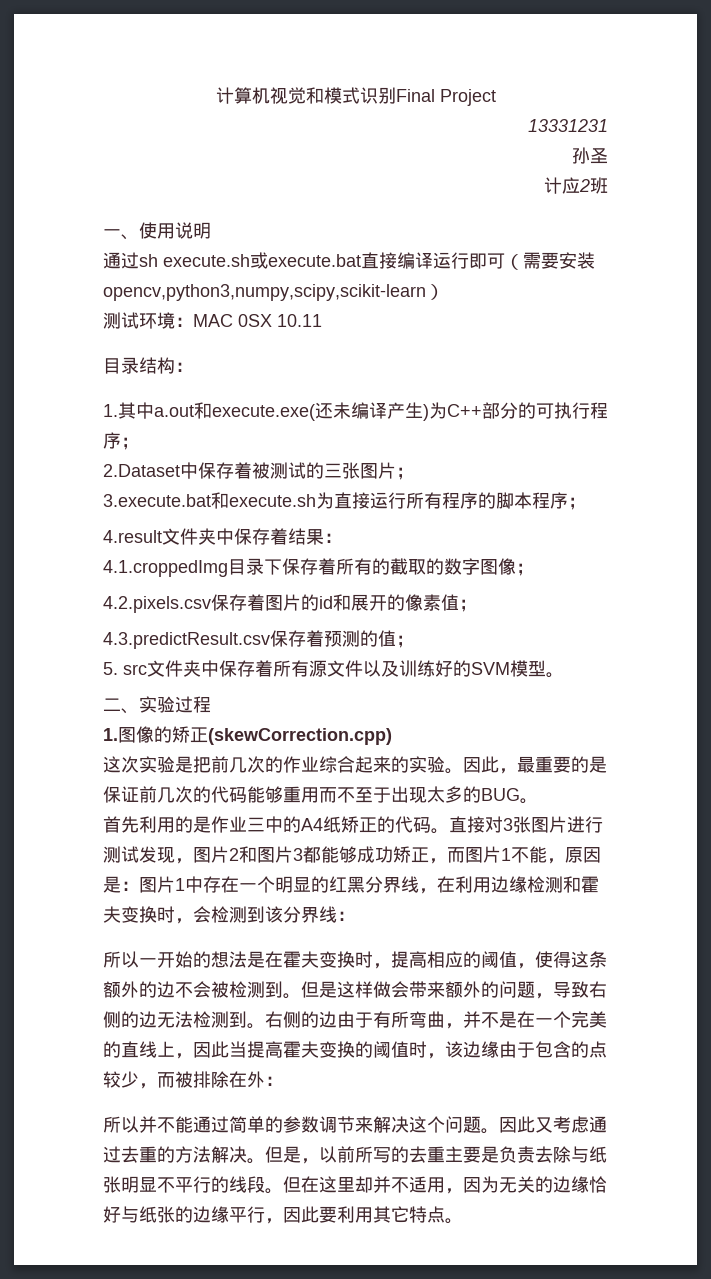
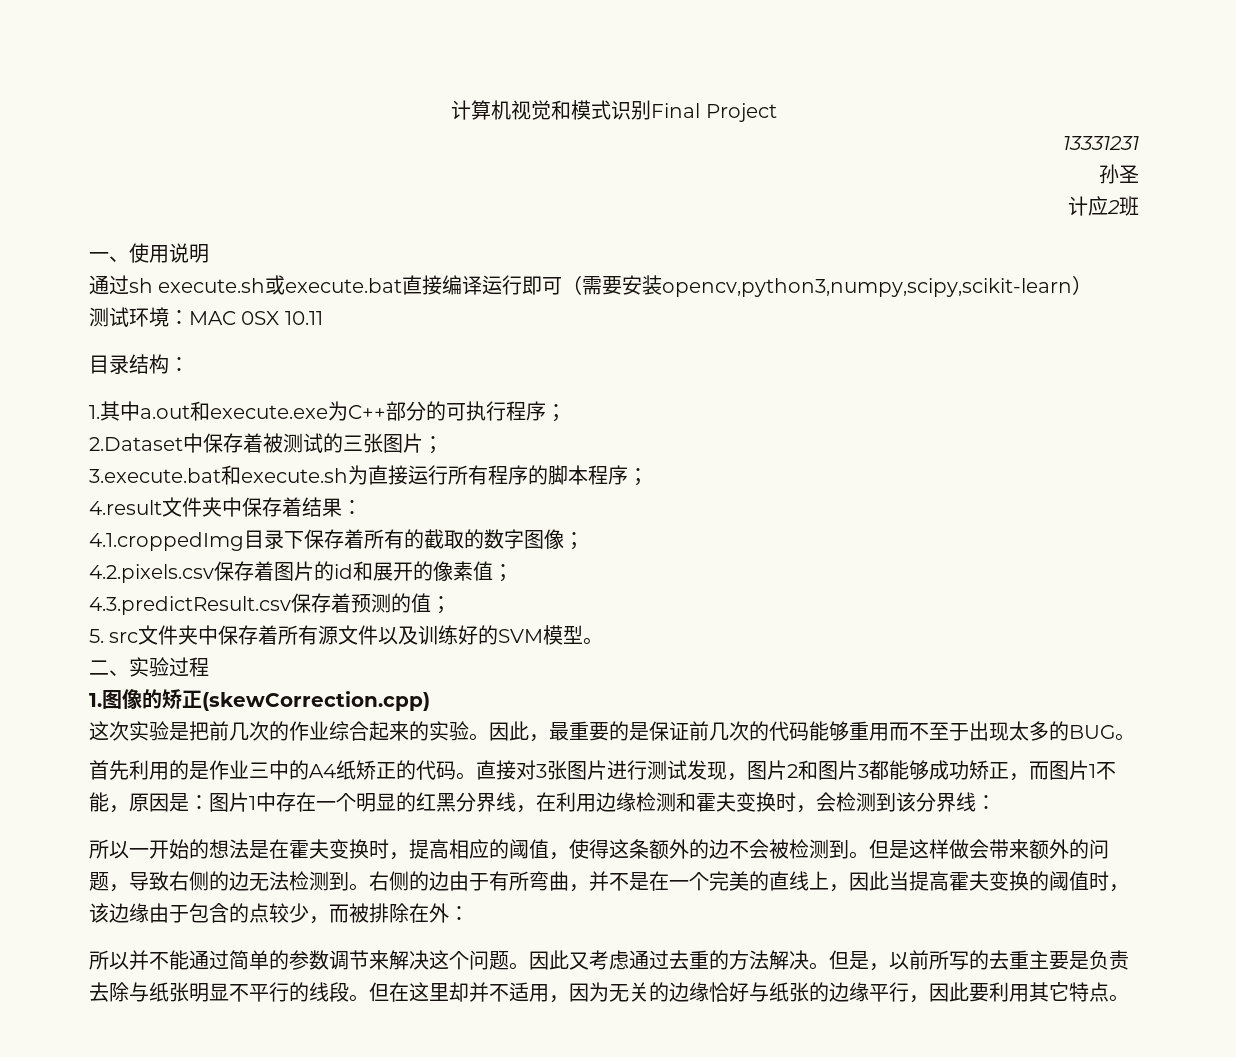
- 1.其中a.out和execute.exe(还未编译产生)为C++部分的可执行程序；
+ 1.其中a.out和execute.exe为C++部分的可执行程序；

